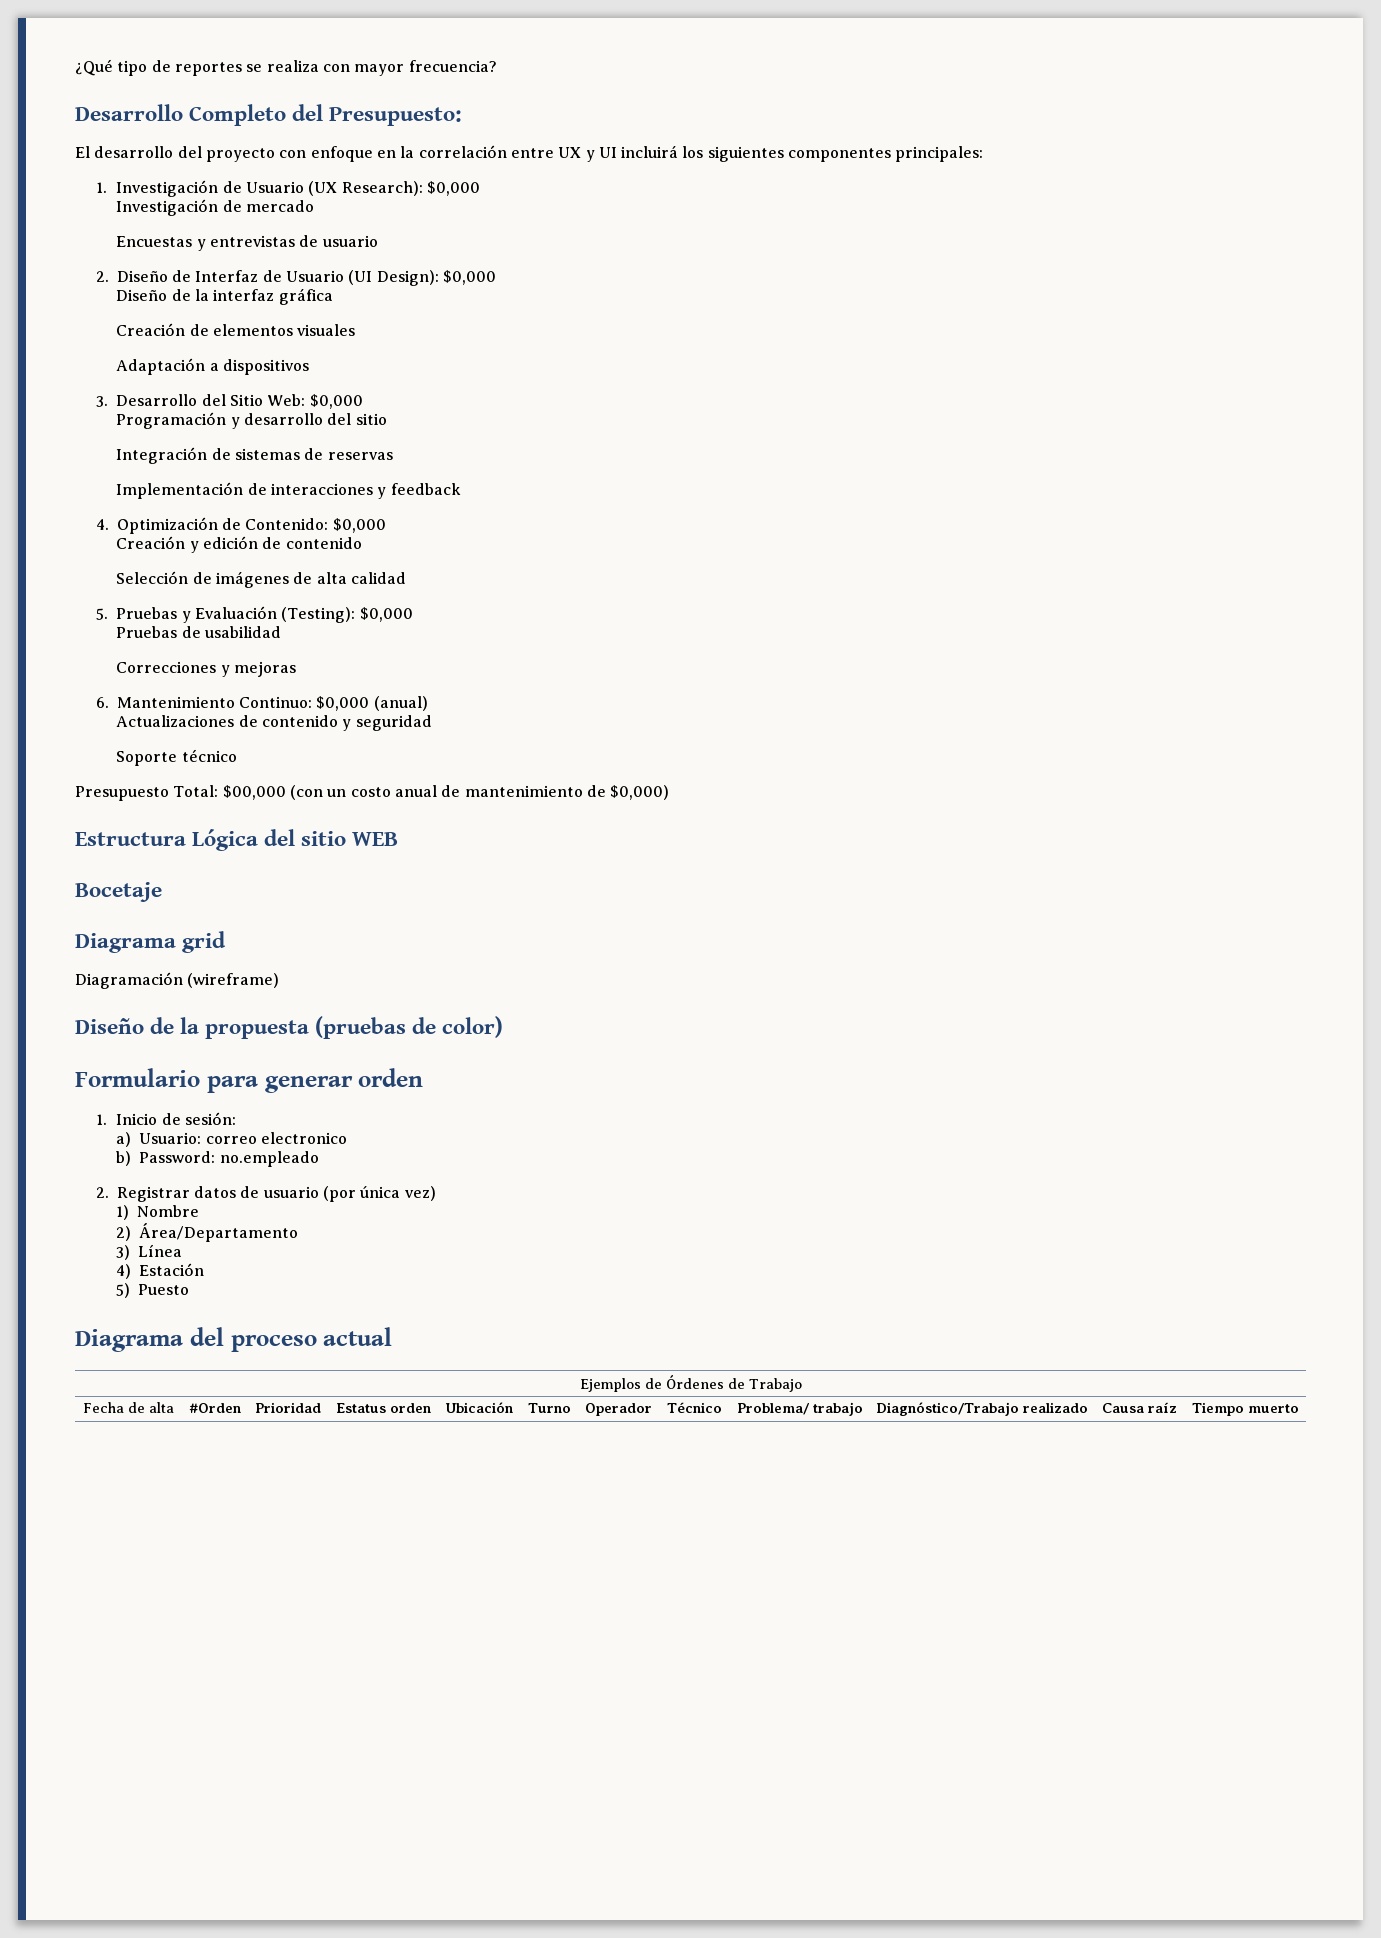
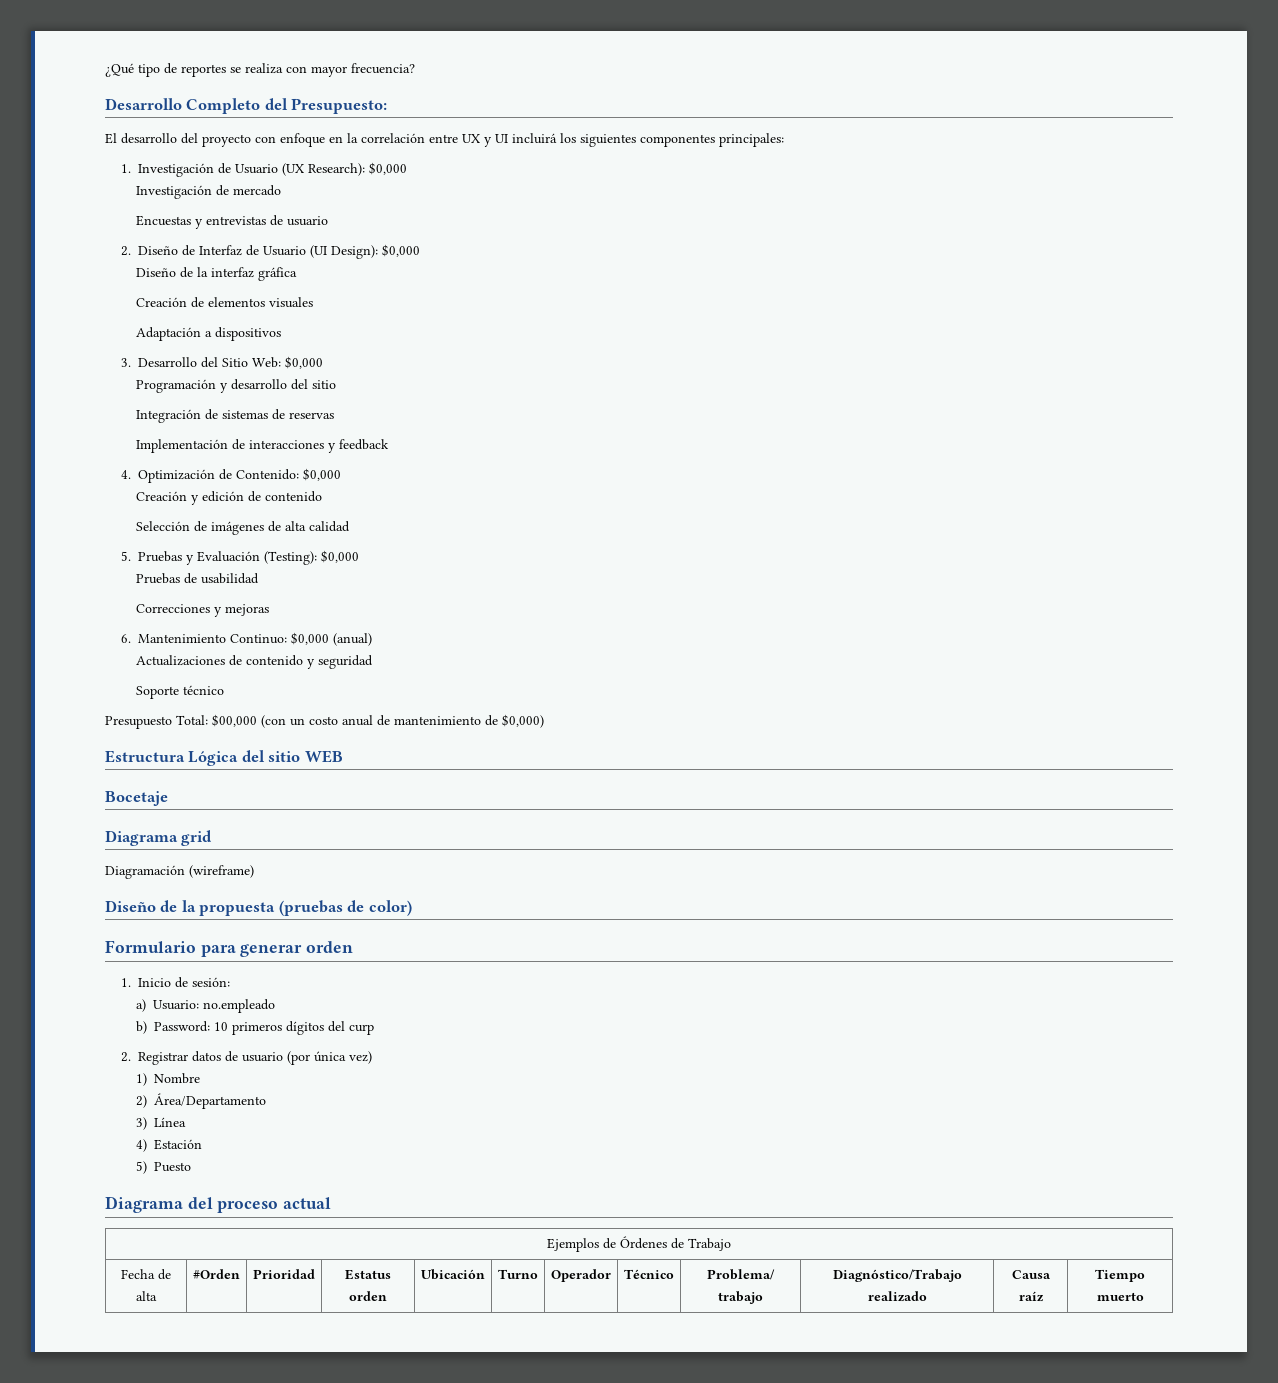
- a) Usuario: correo electronico
+ a) Usuario: no.empleado
- b) Password: no.empleado
+ b) Password: 10 primeros dígitos del curp

